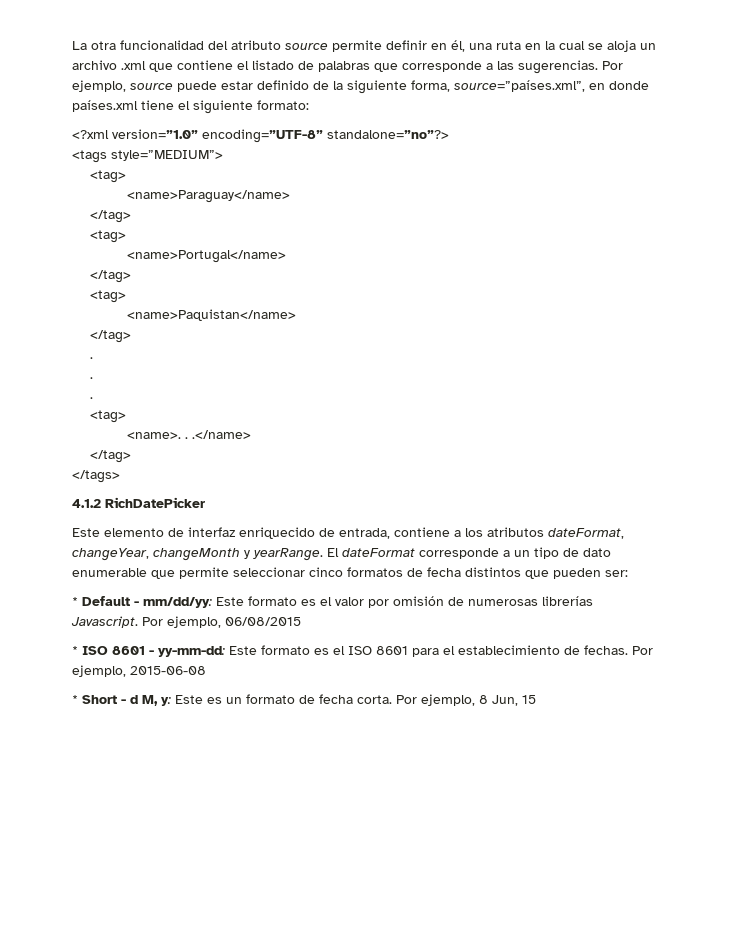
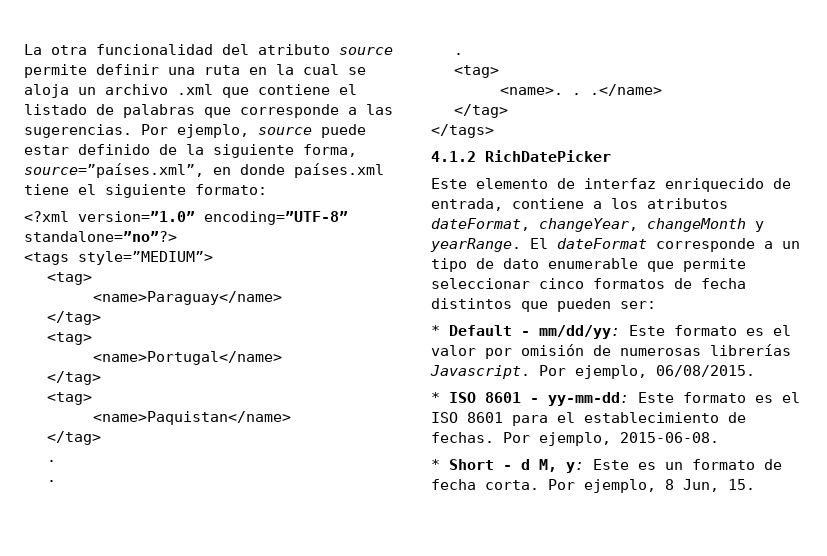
- La otra funcionalidad del atributo source permite definir en él, una ruta en la cual se aloja un archivo .xml que contiene el listado de palabras que corresponde a las sugerencias.
+ La otra funcionalidad del atributo source permite definir una ruta en la cual se aloja un archivo .xml que contiene el listado de palabras que corresponde a las sugerencias.
- Por ejemplo, 06/08/2015
+ Por ejemplo, 06/08/2015.
- Por ejemplo, 2015-06-08
+ Por ejemplo, 2015-06-08.
- Por ejemplo, 8 Jun, 15
+ Por ejemplo, 8 Jun, 15.

